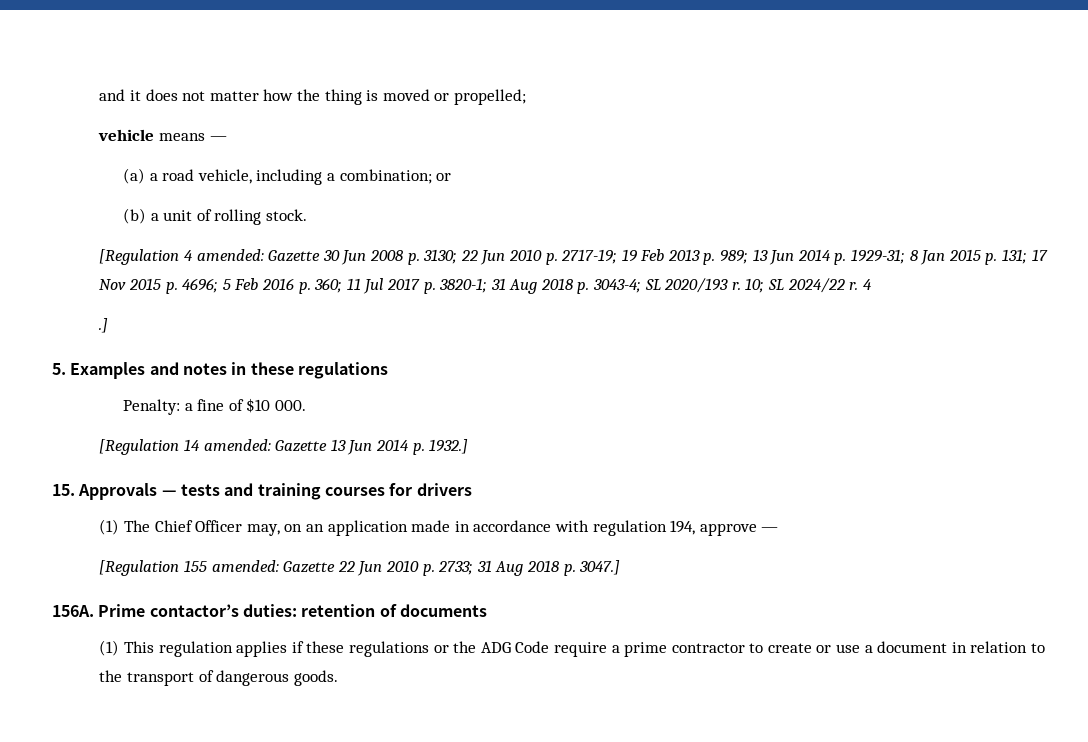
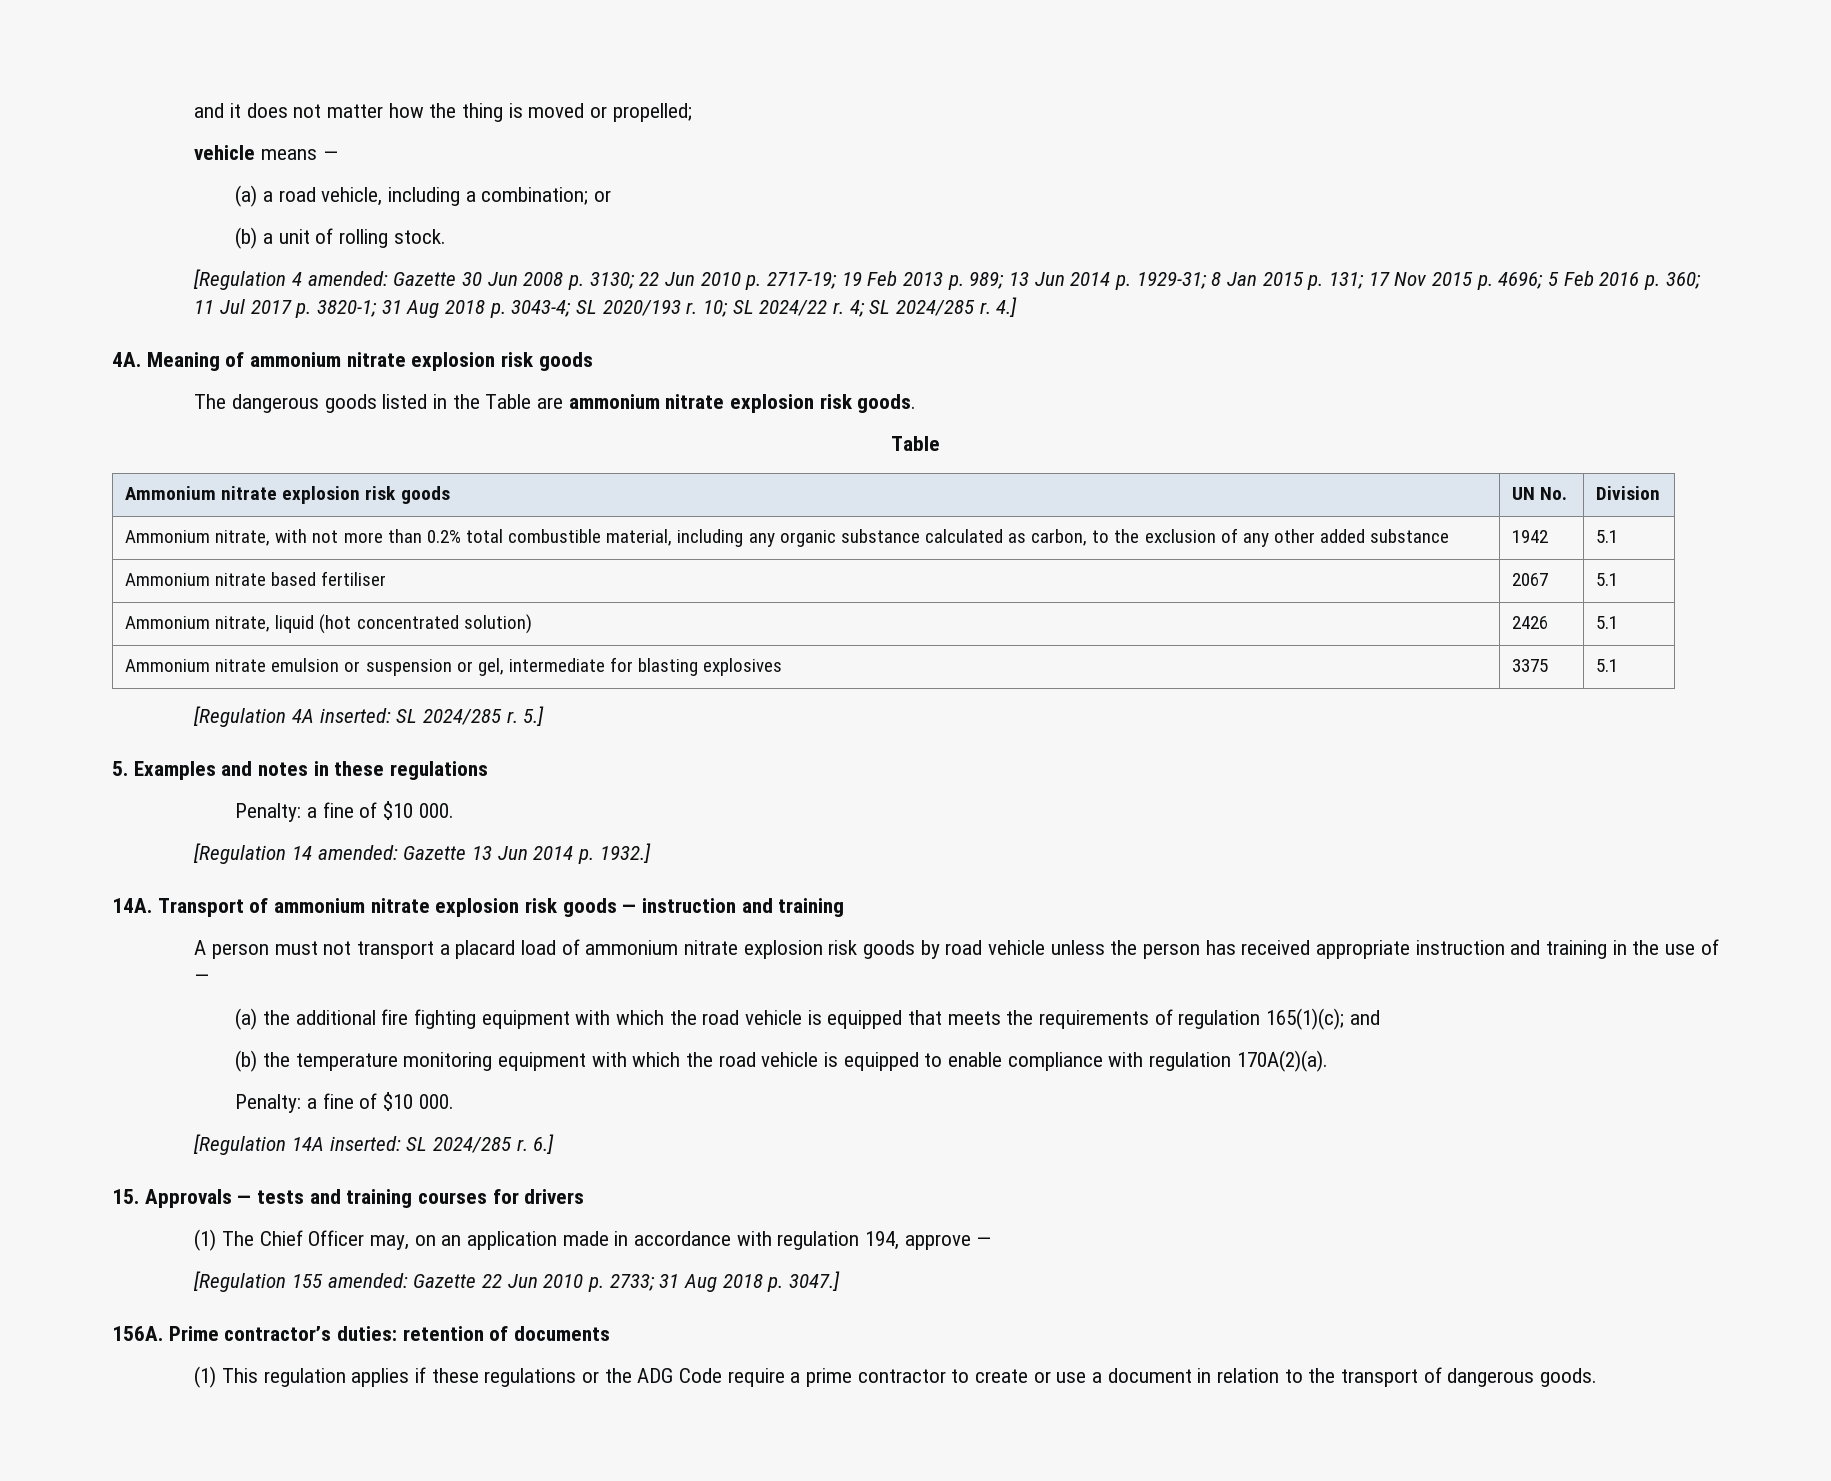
- 10; SL 2024/22 r. 4
- .]
+ 10; SL 2024/22 r. 4; SL 2024/285 r. 4.]
+ 4A. Meaning of ammonium nitrate explosion risk goods
+ The dangerous goods listed in the Table are ammonium nitrate explosion risk goods.
+ Table
+ Ammonium nitrate explosion risk goods | UN No. | Division
+ Ammonium nitrate, with not more than 0.2% total combustible material, including any organic substance calculated as carbon, to the exclusion of any other added substance | 1942 | 5.1
+ Ammonium nitrate based fertiliser | 2067 | 5.1
+ Ammonium nitrate, liquid (hot concentrated solution) | 2426 | 5.1
+ Ammonium nitrate emulsion or suspension or gel, intermediate for blasting explosives | 3375 | 5.1
+ [Regulation 4A inserted: SL 2024/285 r. 5.]
+ 14A. Transport of ammonium nitrate explosion risk goods — instruction and training
+ A person must not transport a placard load of ammonium nitrate explosion risk goods by road vehicle unless the person has received appropriate instruction and training in the use of —
+ (a) the additional fire fighting equipment with which the road vehicle is equipped that meets the requirements of regulation 165(1)(c); and
+ (b) the temperature monitoring equipment with which the road vehicle is equipped to enable compliance with regulation 170A(2)(a).
+ Penalty: a fine of $10 000.
+ [Regulation 14A inserted: SL 2024/285 r. 6.]
- Prime contactor’s duties: retention of documents
+ Prime contractor’s duties: retention of documents

